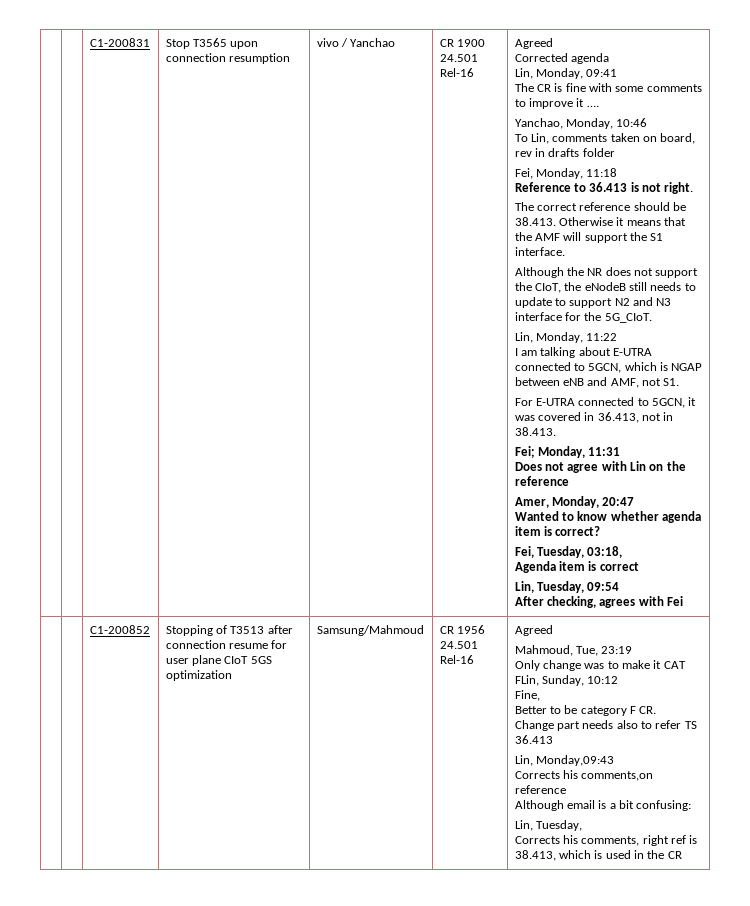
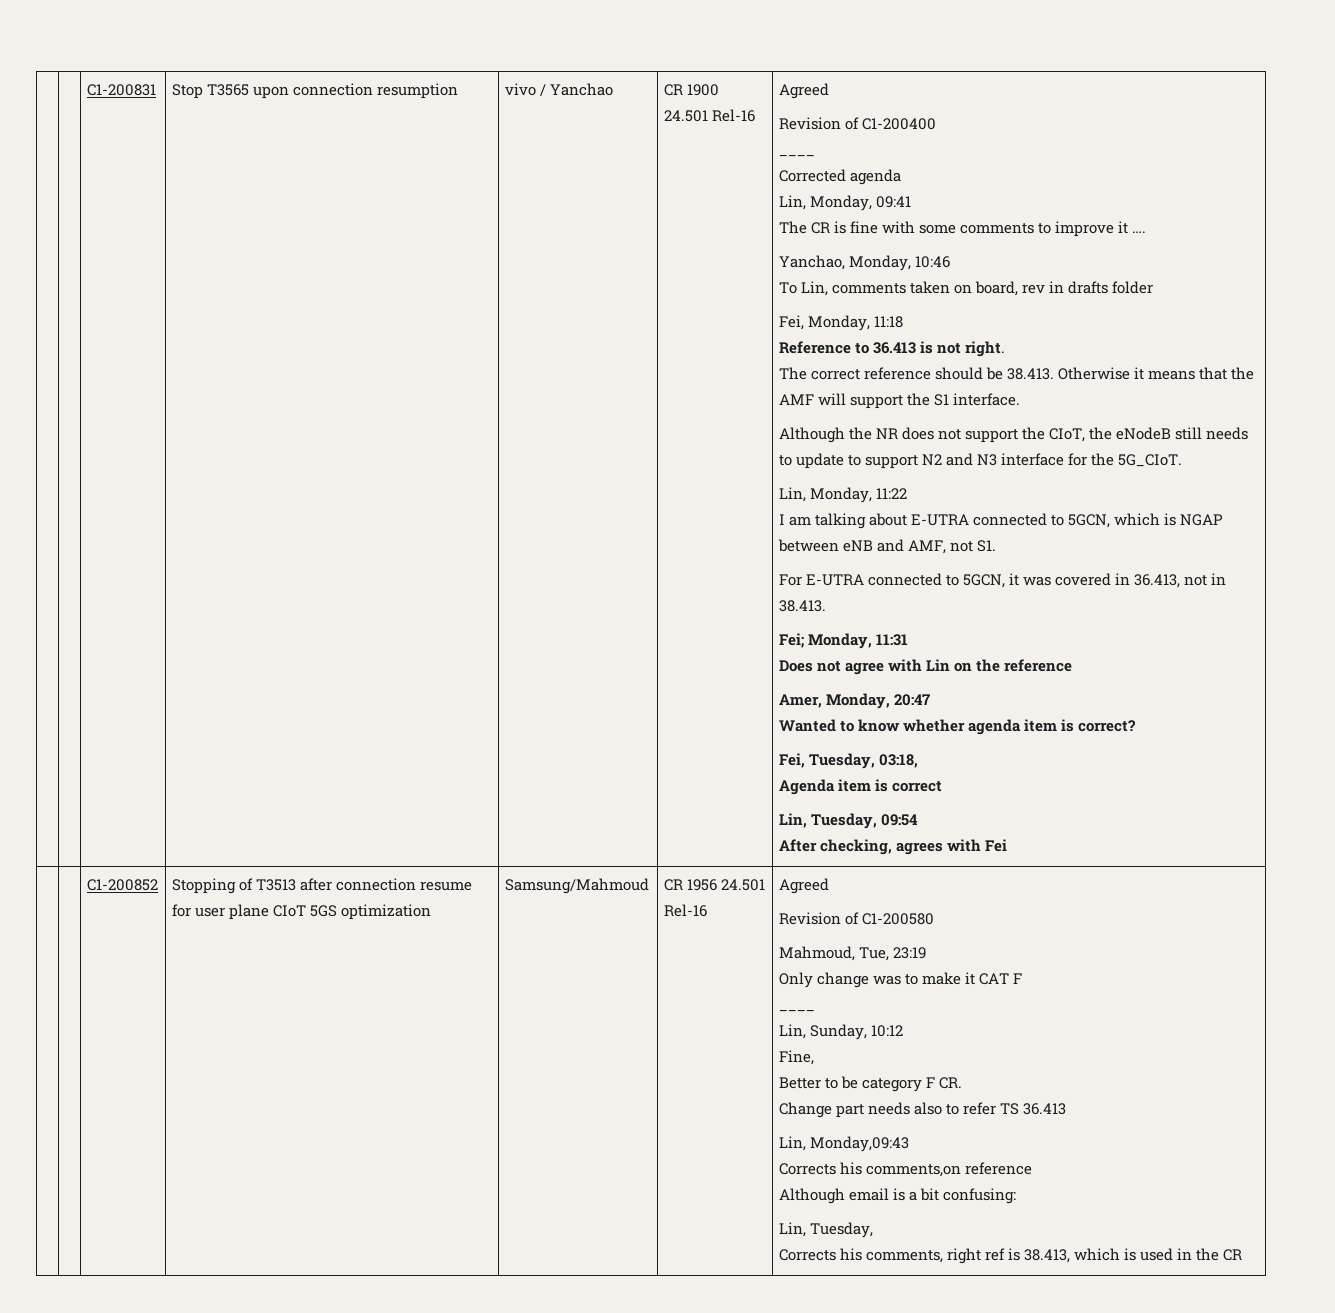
+ Revision of C1-200400
+ ____
+ Revision of C1-200580
- Only change was to make it CAT FLin, Sunday, 10:12
+ Only change was to make it CAT F
+ ____
+ Lin, Sunday, 10:12

